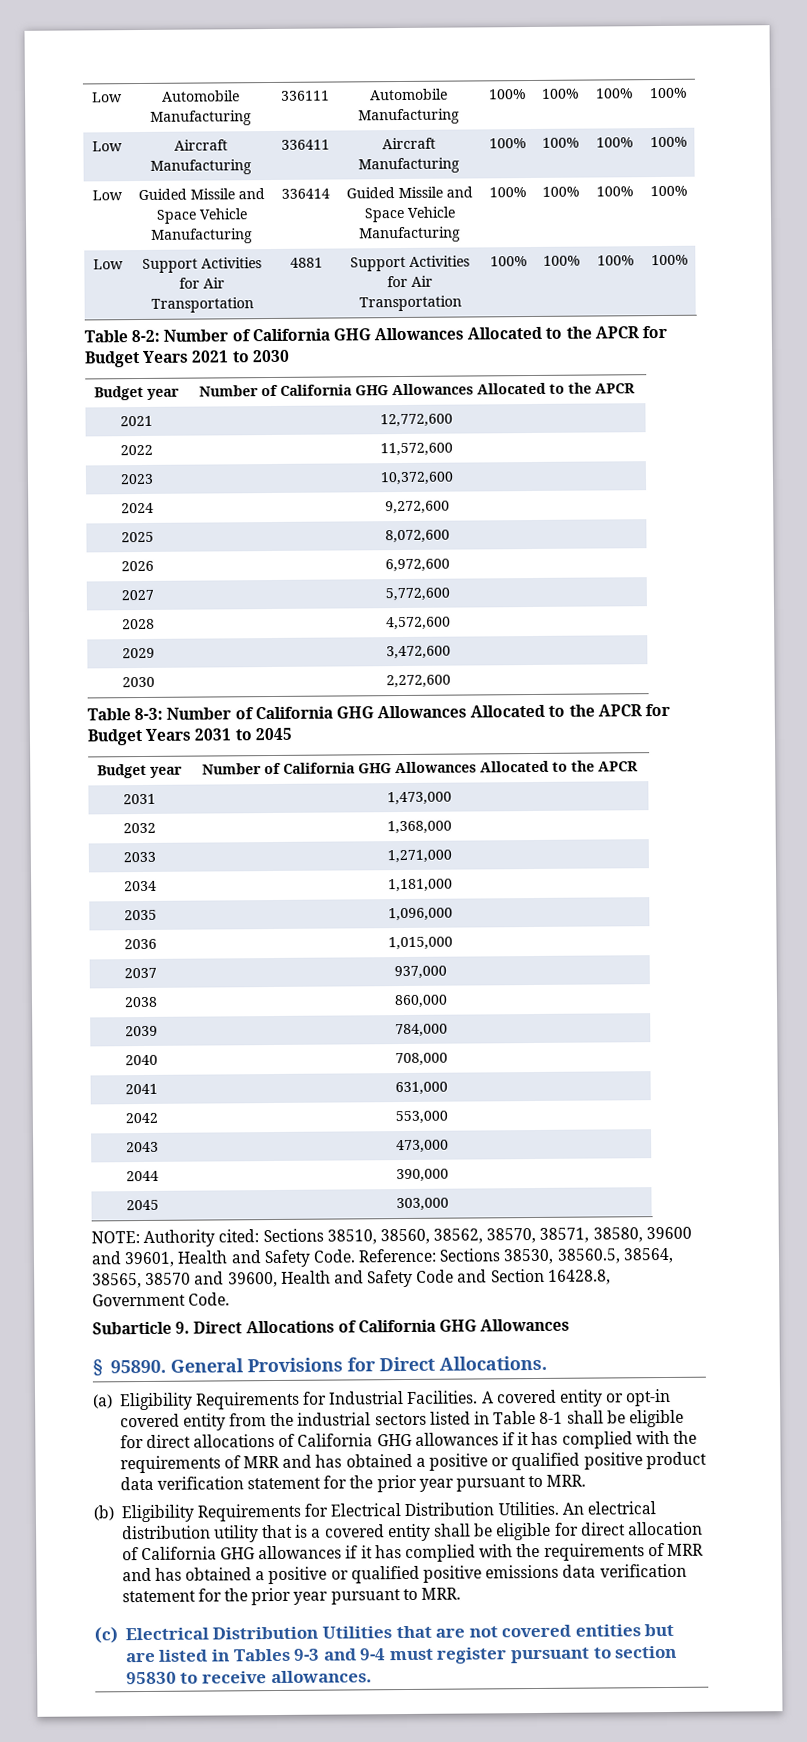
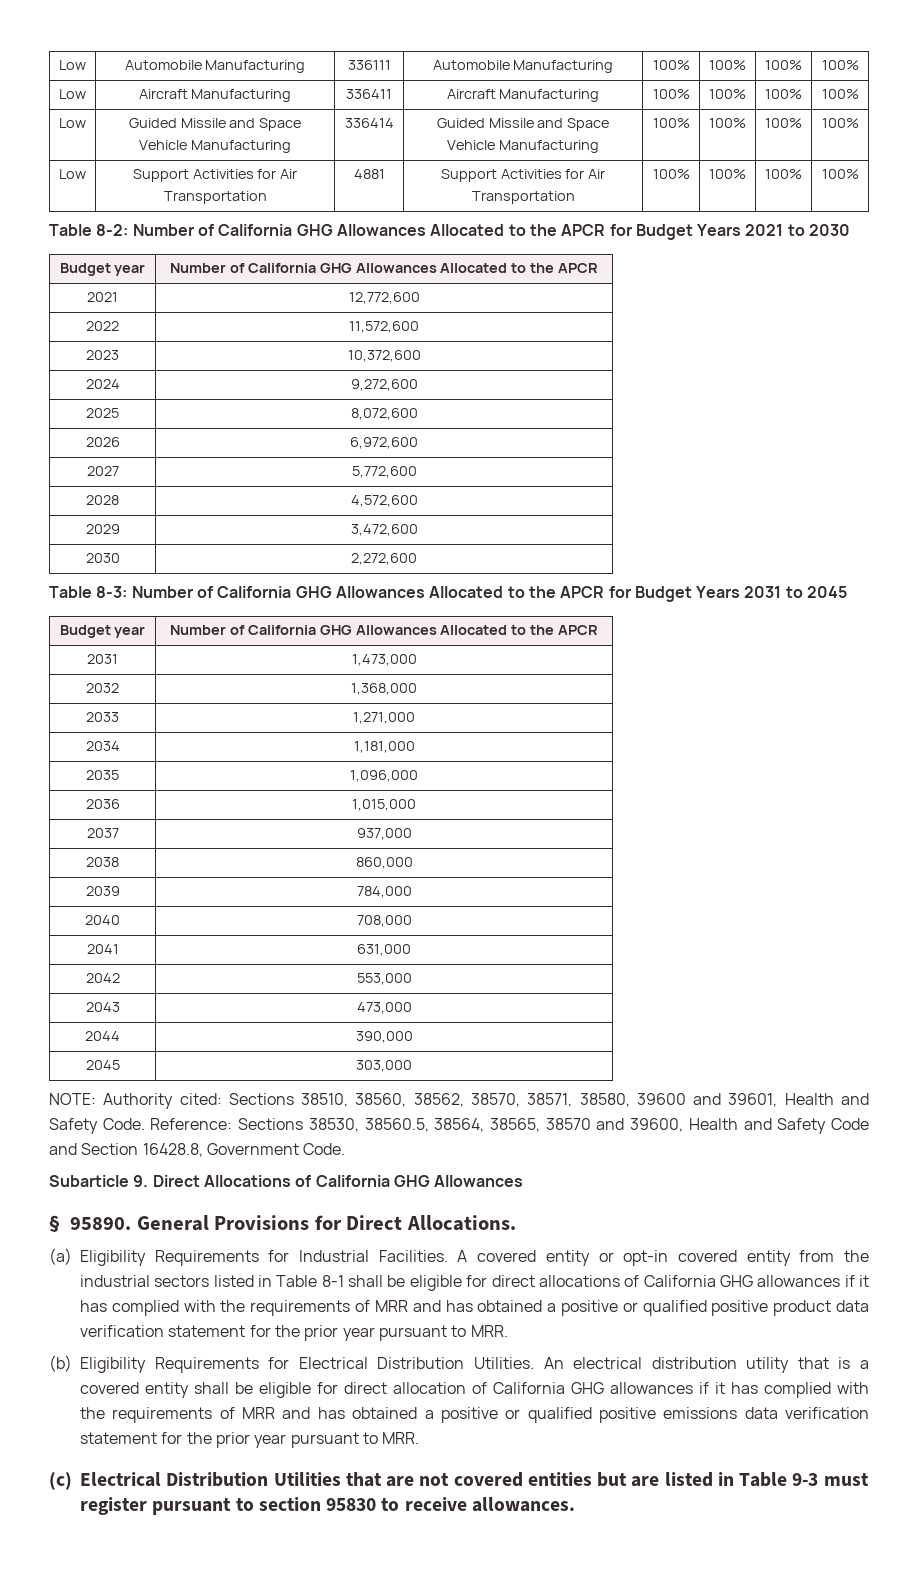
- (c) Electrical Distribution Utilities that are not covered entities but are listed in Tables 9-3 and 9-4 must register pursuant to section 95830 to receive allowances.
+ (c) Electrical Distribution Utilities that are not covered entities but are listed in Table 9-3 must register pursuant to section 95830 to receive allowances.

